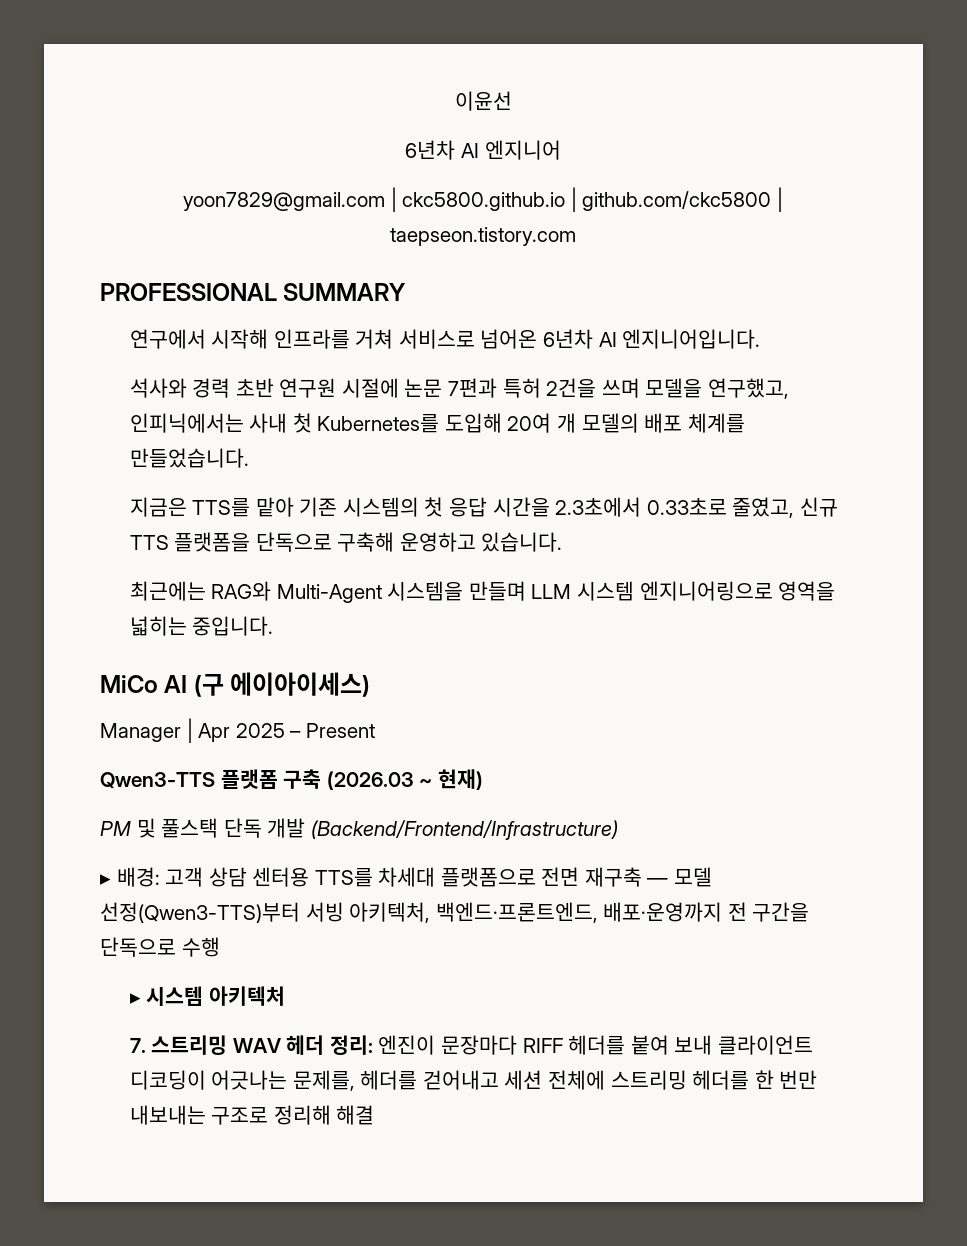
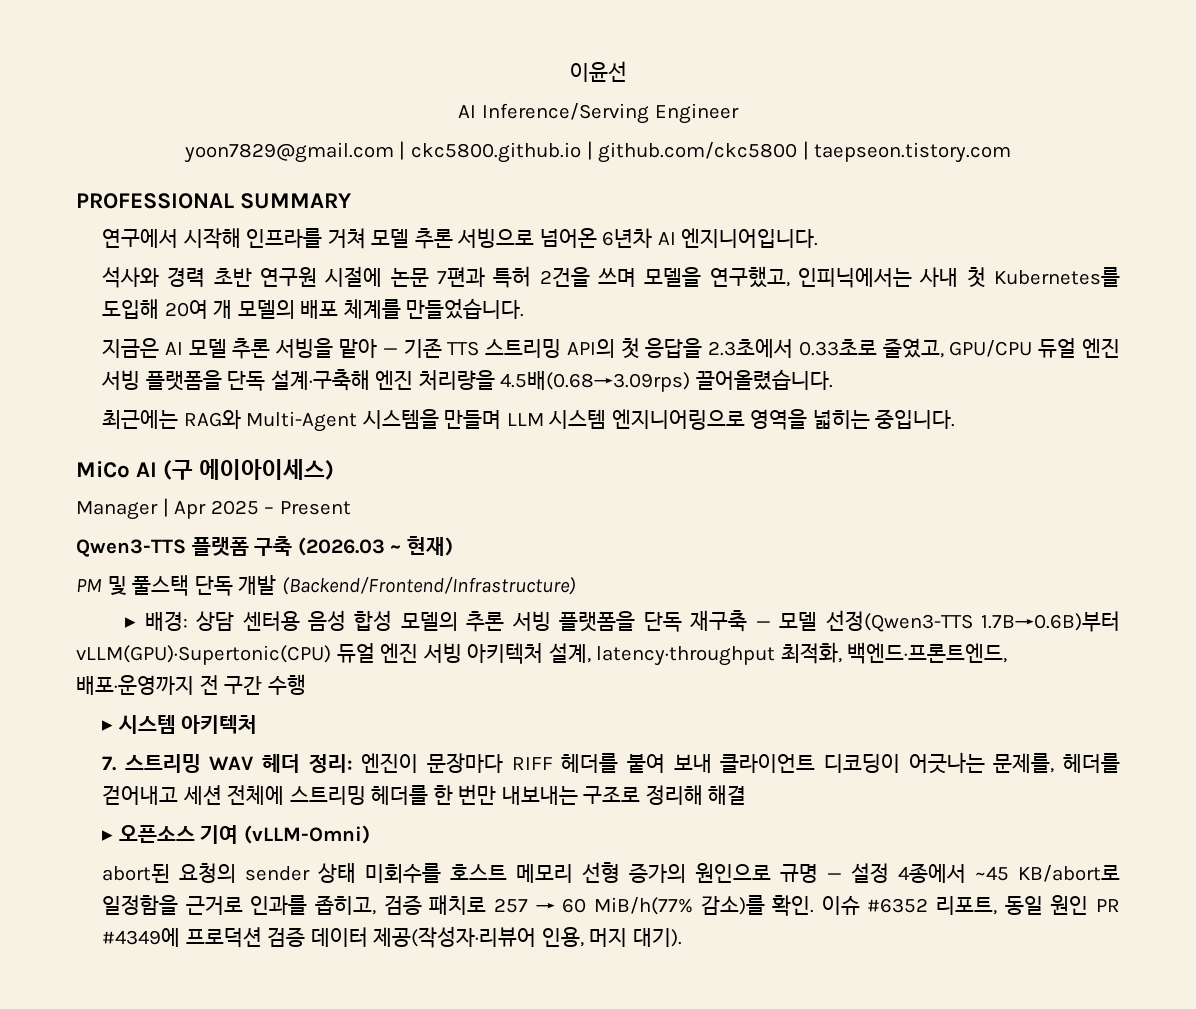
- 6년차 AI 엔지니어
+ AI Inference/Serving Engineer
- 연구에서 시작해 인프라를 거쳐 서비스로 넘어온 6년차 AI 엔지니어입니다.
+ 연구에서 시작해 인프라를 거쳐 모델 추론 서빙으로 넘어온 6년차 AI 엔지니어입니다.
- 지금은 TTS를 맡아 기존 시스템의 첫 응답 시간을 2.3초에서 0.33초로 줄였고, 신규 TTS 플랫폼을 단독으로 구축해 운영하고 있습니다.
+ 지금은 AI 모델 추론 서빙을 맡아 — 기존 TTS 스트리밍 API의 첫 응답을 2.3초에서 0.33초로 줄였고, GPU/CPU 듀얼 엔진 서빙 플랫폼을 단독 설계·구축해 엔진 처리량을 4.5배(0.68→3.09rps) 끌어올렸습니다.
- ▸ 배경: 고객 상담 센터용 TTS를 차세대 플랫폼으로 전면 재구축 — 모델 선정(Qwen3-TTS)부터 서빙 아키텍처, 백엔드·프론트엔드, 배포·운영까지 전 구간을 단독으로 수행
+ ▸ 배경: 상담 센터용 음성 합성 모델의 추론 서빙 플랫폼을 단독 재구축 — 모델 선정(Qwen3-TTS 1.7B→0.6B)부터 vLLM(GPU)·Supertonic(CPU) 듀얼 엔진 서빙 아키텍처 설계, latency·throughput 최적화, 백엔드·프론트엔드, 배포·운영까지 전 구간 수행
+ ▸ 오픈소스 기여 (vLLM-Omni)
+ abort된 요청의 sender 상태 미회수를 호스트 메모리 선형 증가의 원인으로 규명 — 설정 4종에서 ~45 KB/abort로 일정함을 근거로 인과를 좁히고, 검증 패치로 257 → 60 MiB/h(77% 감소)를 확인. 이슈 #6352 리포트, 동일 원인 PR #4349에 프로덕션 검증 데이터 제공(작성자·리뷰어 인용, 머지 대기).

